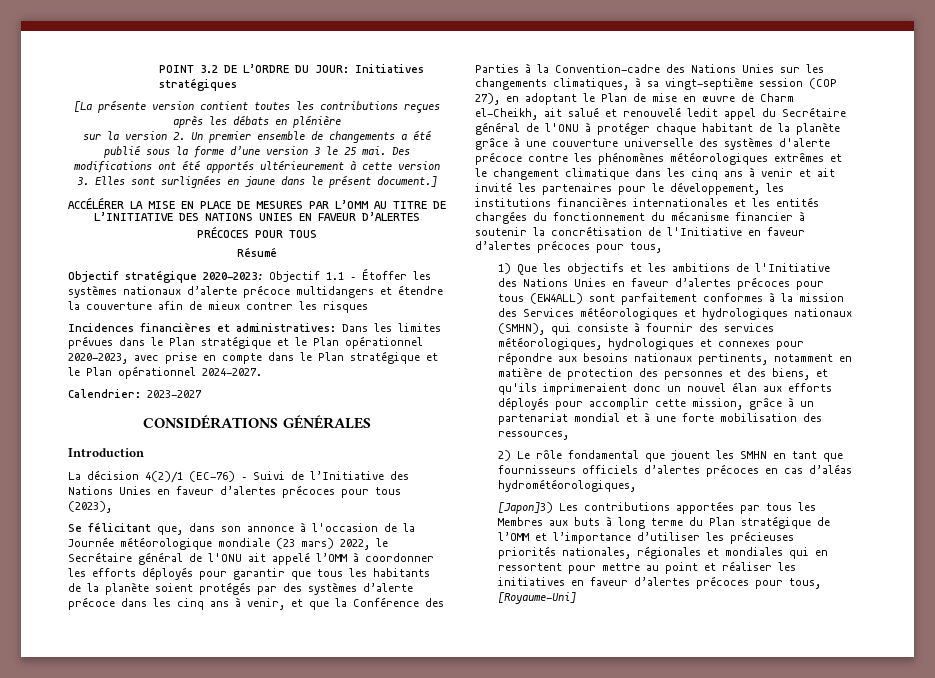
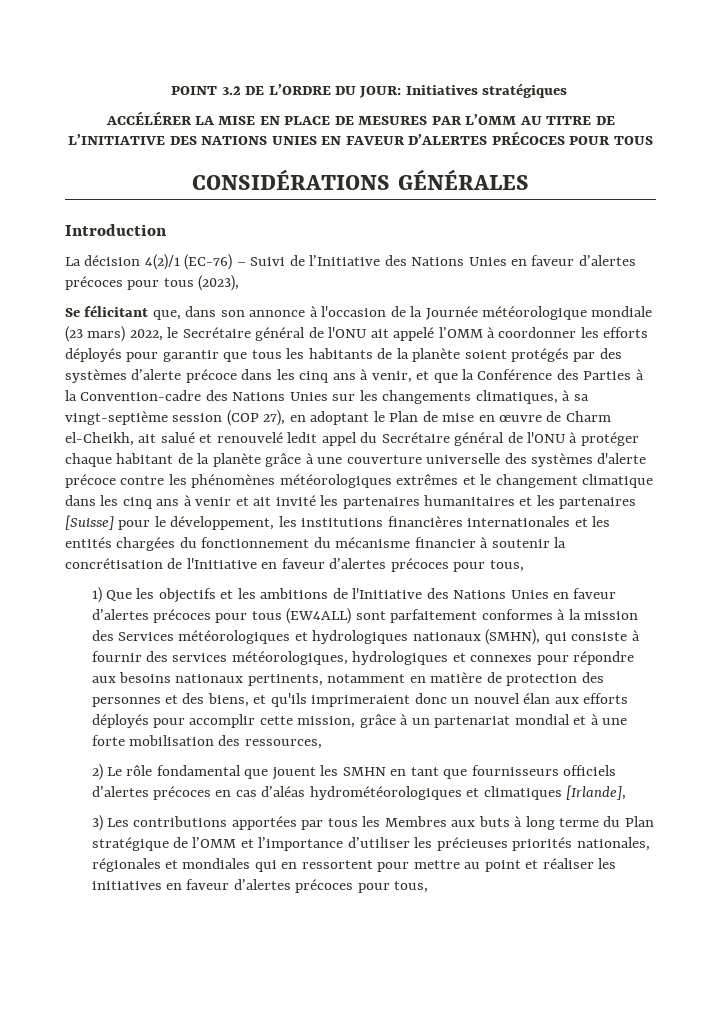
- [La présente version contient toutes les contributions reçues après les débats en plénière
- sur la version 2. Un premier ensemble de changements a été publié sous la forme d’une version 3 le 25 mai. Des modifications ont été apportés ultérieurement à cette version 3. Elles sont surlignées en jaune dans le présent document.]
- Résumé
- Objectif stratégique 2020-2023: Objectif 1.1 – Étoffer les systèmes nationaux d’alerte précoce multidangers et étendre la couverture afin de mieux contrer les risques
- Incidences financières et administratives: Dans les limites prévues dans le Plan stratégique et le Plan opérationnel 2020-2023, avec prise en compte dans le Plan stratégique et le Plan opérationnel 2024-2027.
- Calendrier: 2023-2027
- Se félicitant que, dans son annonce à l'occasion de la Journée météorologique mondiale (23 mars) 2022, le Secrétaire général de l'ONU ait appelé l’OMM à coordonner les efforts déployés pour garantir que tous les habitants de la planète soient protégés par des systèmes d’alerte précoce dans les cinq ans à venir, et que la Conférence des Parties à la Convention-cadre des Nations Unies sur les changements climatiques, à sa vingt-septième session (COP 27), en adoptant le Plan de mise en œuvre de Charm el-Cheikh, ait salué et renouvelé ledit appel du Secrétaire général de l'ONU à protéger chaque habitant de la planète grâce à une couverture universelle des systèmes d'alerte précoce contre les phénomènes météorologiques extrêmes et le changement climatique dans les cinq ans à venir et ait invité les partenaires pour le développement, les institutions financières internationales et les entités chargées du fonctionnement du mécanisme financier à soutenir la concrétisation de l'Initiative en faveur d’alertes précoces pour tous,
+ Se félicitant que, dans son annonce à l'occasion de la Journée météorologique mondiale (23 mars) 2022, le Secrétaire général de l'ONU ait appelé l’OMM à coordonner les efforts déployés pour garantir que tous les habitants de la planète soient protégés par des systèmes d’alerte précoce dans les cinq ans à venir, et que la Conférence des Parties à la Convention-cadre des Nations Unies sur les changements climatiques, à sa vingt-septième session (COP 27), en adoptant le Plan de mise en œuvre de Charm el-Cheikh, ait salué et renouvelé ledit appel du Secrétaire général de l'ONU à protéger chaque habitant de la planète grâce à une couverture universelle des systèmes d'alerte précoce contre les phénomènes météorologiques extrêmes et le changement climatique dans les cinq ans à venir et ait invité les partenaires humanitaires et les partenaires [Suisse] pour le développement, les institutions financières internationales et les entités chargées du fonctionnement du mécanisme financier à soutenir la concrétisation de l'Initiative en faveur d’alertes précoces pour tous,
- 2) Le rôle fondamental que jouent les SMHN en tant que fournisseurs officiels d’alertes précoces en cas d’aléas hydrométéorologiques,
- [Japon]3) Les contributions apportées par tous les Membres aux buts à long terme du Plan stratégique de l’OMM et l’importance d’utiliser les précieuses priorités nationales, régionales et mondiales qui en ressortent pour mettre au point et réaliser les initiatives en faveur d’alertes précoces pour tous, [Royaume-Uni]
+ 2) Le rôle fondamental que jouent les SMHN en tant que fournisseurs officiels d’alertes précoces en cas d’aléas hydrométéorologiques et climatiques [Irlande],
+ 3) Les contributions apportées par tous les Membres aux buts à long terme du Plan stratégique de l’OMM et l’importance d’utiliser les précieuses priorités nationales, régionales et mondiales qui en ressortent pour mettre au point et réaliser les initiatives en faveur d’alertes précoces pour tous,

